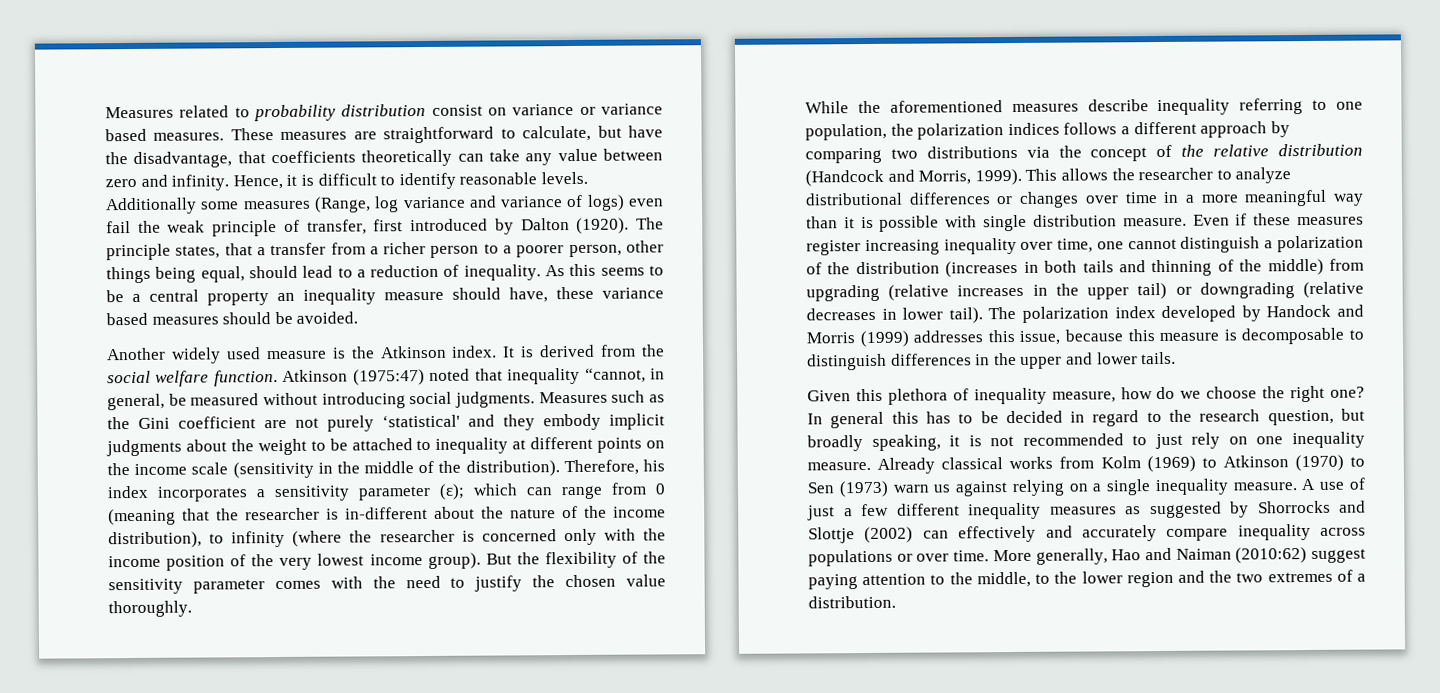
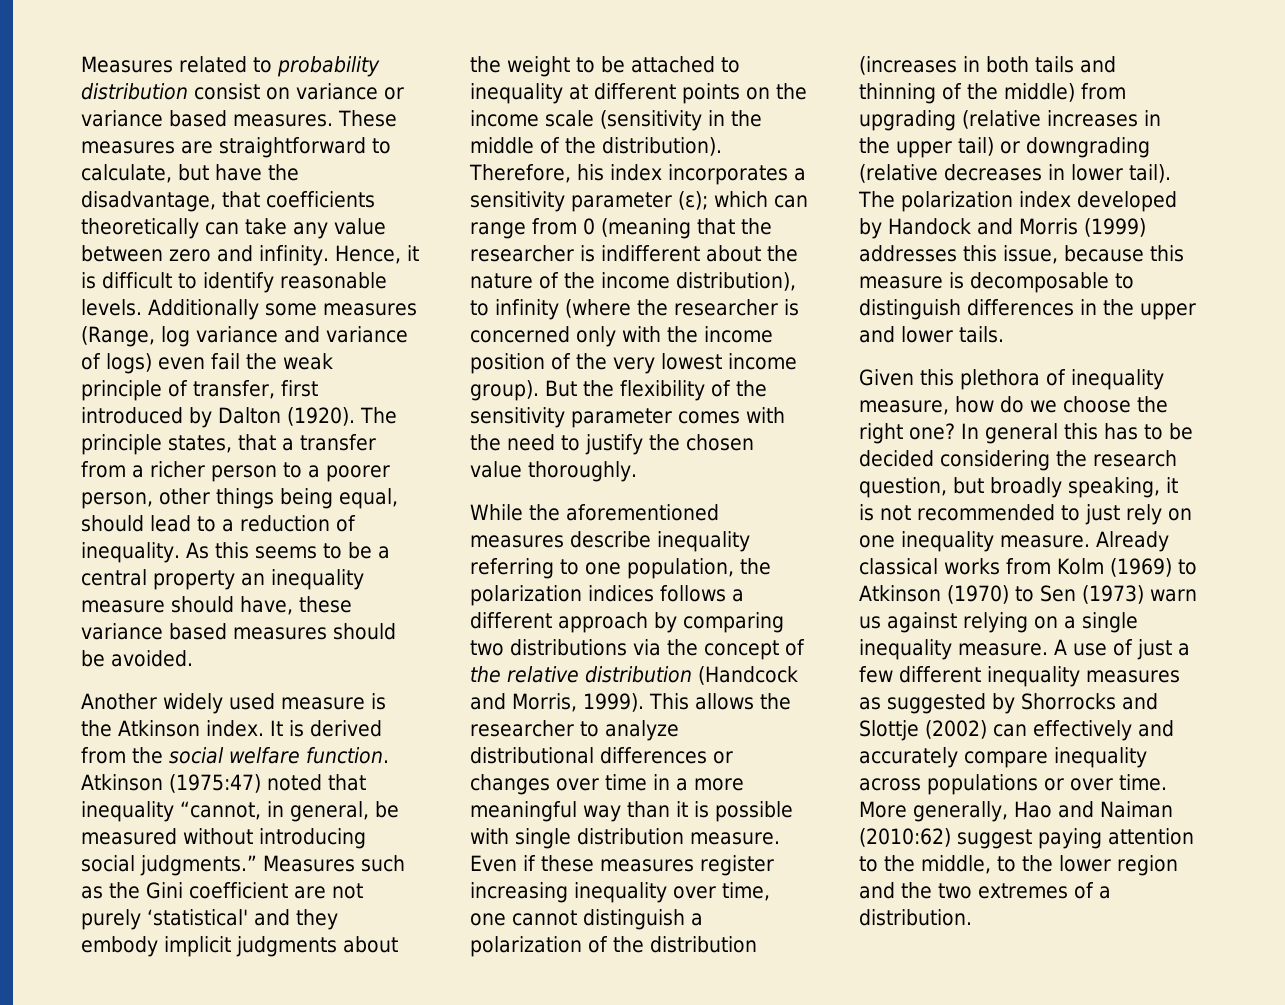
- Atkinson (1975:47) noted that inequality “cannot, in general, be measured without introducing social judgments.
+ Atkinson (1975:47) noted that inequality “cannot, in general, be measured without introducing social judgments.”
- Therefore, his index incorporates a sensitivity parameter (ε); which can range from 0 (meaning that the researcher is in-different about the nature of the income distribution), to infinity (where the researcher is concerned only with the income position of the very lowest income group).
+ Therefore, his index incorporates a sensitivity parameter (ε); which can range from 0 (meaning that the researcher is indifferent about the nature of the income distribution), to infinity (where the researcher is concerned only with the income position of the very lowest income group).
- In general this has to be decided in regard to the research question, but broadly speaking, it is not recommended to just rely on one inequality measure.
+ In general this has to be decided considering the research question, but broadly speaking, it is not recommended to just rely on one inequality measure.

